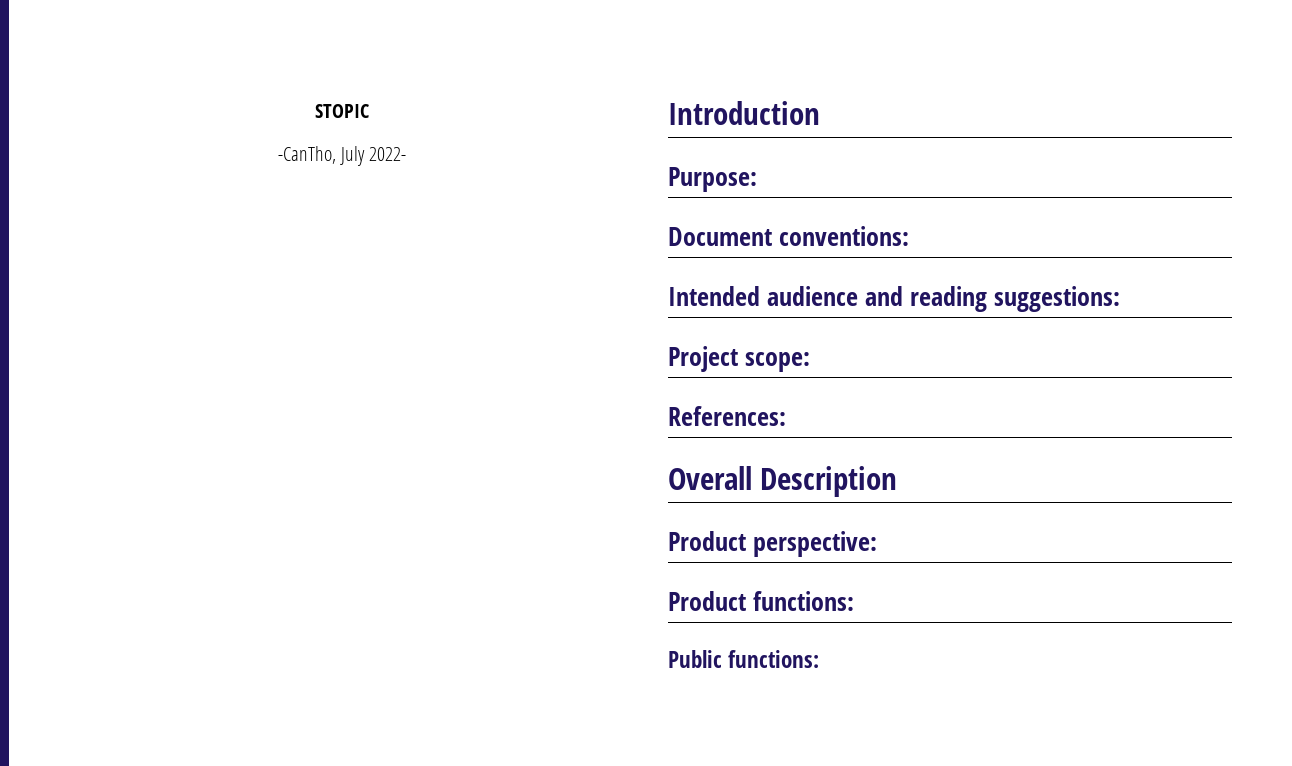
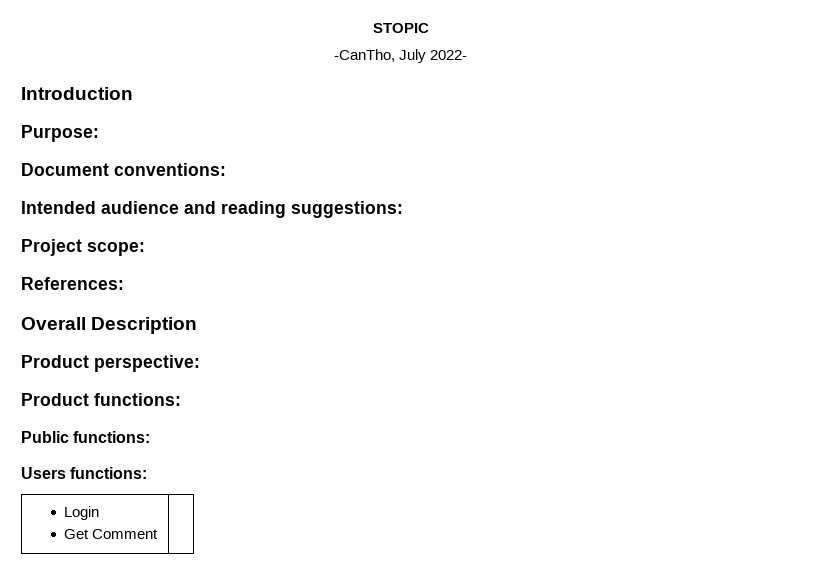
+ Users functions:
+ Login
+ Get Comment |

